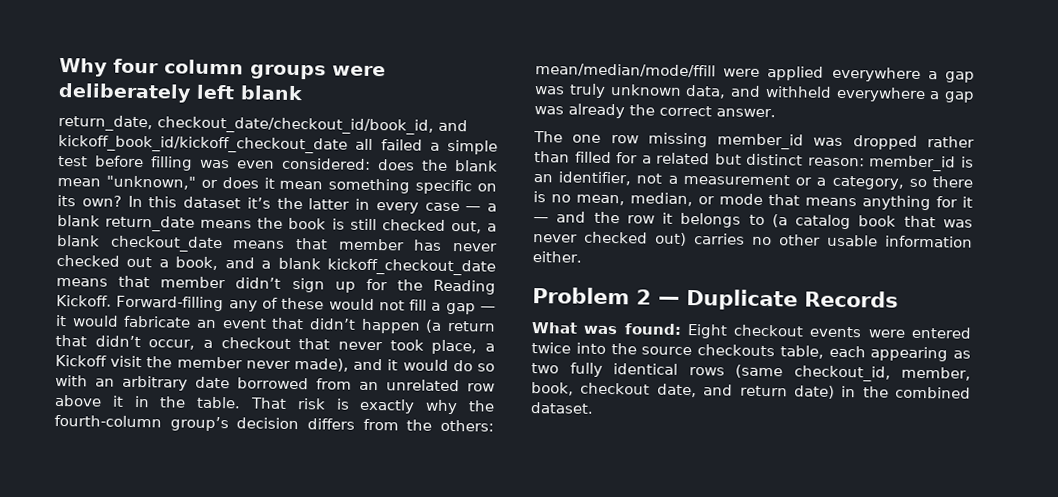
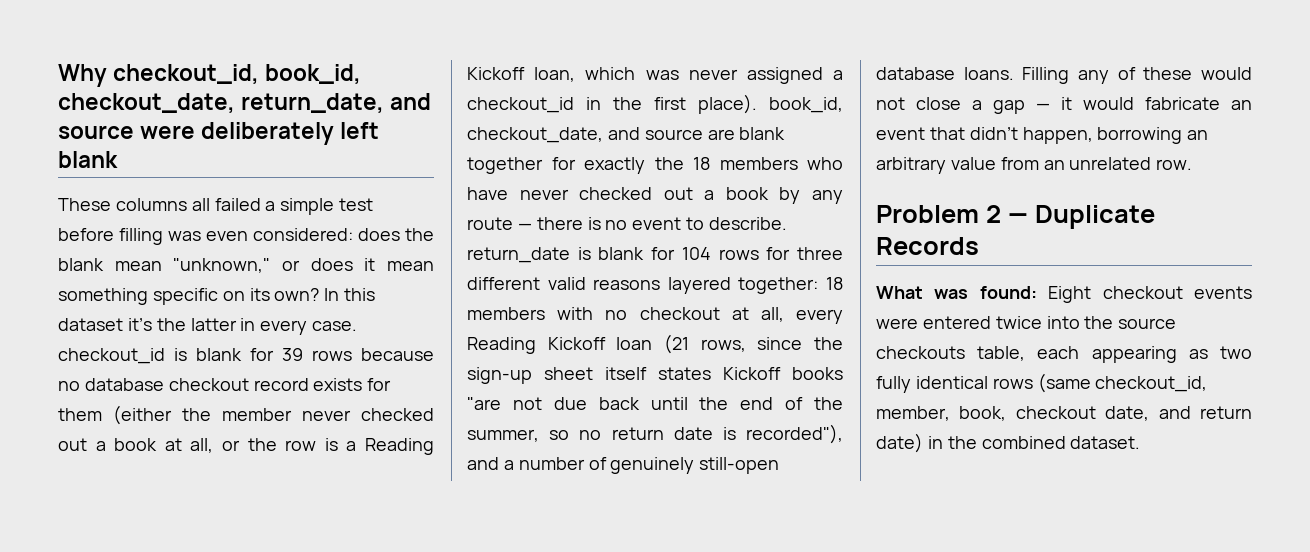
- Why four column groups were deliberately left blank
+ Why checkout_id, book_id, checkout_date, return_date, and source were deliberately left blank
- return_date, checkout_date/checkout_id/book_id, and kickoff_book_id/kickoff_checkout_date all failed a simple test before filling was even considered: does the blank mean "unknown," or does it mean something specific on its own?
+ These columns all failed a simple test before filling was even considered: does the blank mean "unknown," or does it mean something specific on its own?
- In this dataset it’s the latter in every case — a blank return_date means the book is still checked out, a blank checkout_date means that member has never checked out a book, and a blank kickoff_checkout_date means that member didn’t sign up for the Reading Kickoff. Forward-filling any of these would not fill a gap — it would fabricate an event that didn’t happen (a return that didn’t occur, a checkout that never took place, a Kickoff visit the member never made), and it would do so with an arbitrary date borrowed from an unrelated row above it in the table. That risk is exactly why the fourth-column group’s decision differs from the others: mean/median/mode/ffill were applied everywhere a gap was truly unknown data, and withheld everywhere a gap was already the correct answer.
- The one row missing member_id was dropped rather than filled for a related but distinct reason: member_id is an identifier, not a measurement or a category, so there is no mean, median, or mode that means anything for it — and the row it belongs to (a catalog book that was never checked out) carries no other usable information either.
+ In this dataset it’s the latter in every case. checkout_id is blank for 39 rows because no database checkout record exists for them (either the member never checked out a book at all, or the row is a Reading Kickoff loan, which was never assigned a checkout_id in the first place). book_id, checkout_date, and source are blank together for exactly the 18 members who have never checked out a book by any route — there is no event to describe. return_date is blank for 104 rows for three different valid reasons layered together: 18 members with no checkout at all, every Reading Kickoff loan (21 rows, since the sign-up sheet itself states Kickoff books "are not due back until the end of the summer, so no return date is recorded"), and a number of genuinely still-open database loans. Filling any of these would not close a gap — it would fabricate an event that didn’t happen, borrowing an arbitrary value from an unrelated row.

